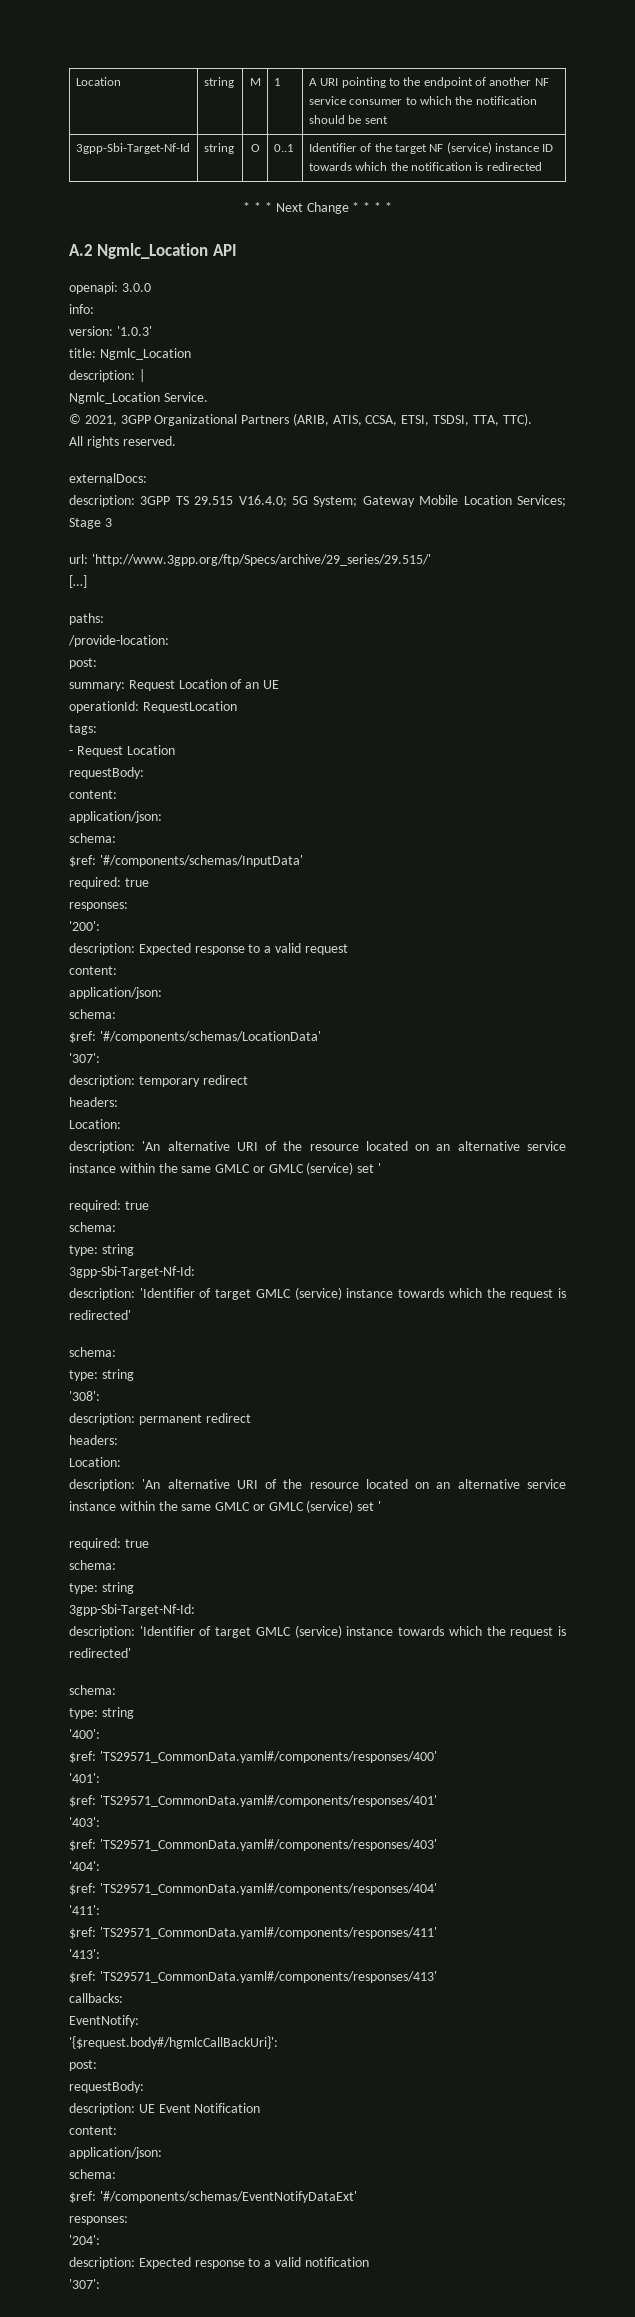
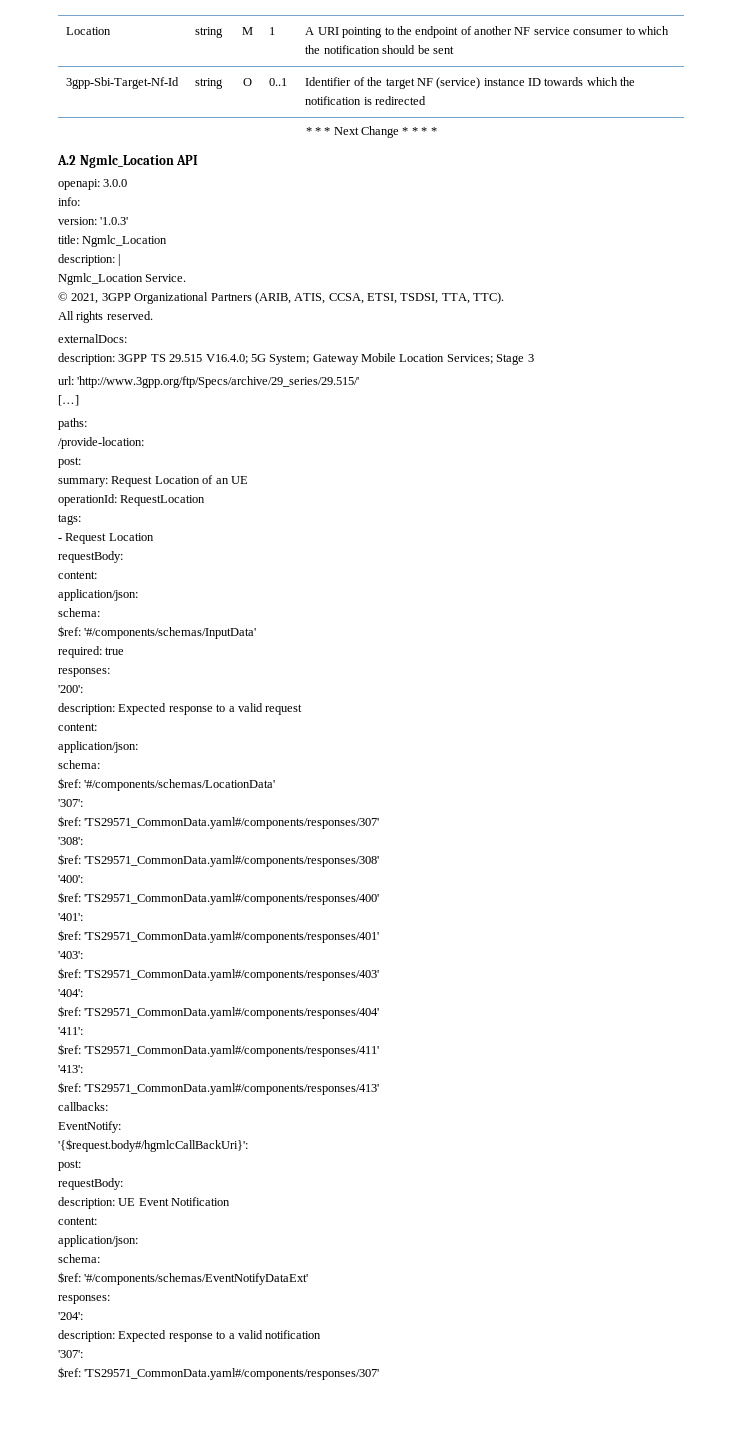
  $ref: '#/components/schemas/LocationData'
  '307':
- description: temporary redirect
- headers:
- Location:
- description: 'An alternative URI of the resource located on an alternative service instance within the same GMLC or GMLC (service) set '
- required: true
- schema:
- type: string
- 3gpp-Sbi-Target-Nf-Id:
- description: 'Identifier of target GMLC (service) instance towards which the request is redirected'
- schema:
- type: string
+ $ref: 'TS29571_CommonData.yaml#/components/responses/307'
  '308':
- description: permanent redirect
- headers:
- Location:
- description: 'An alternative URI of the resource located on an alternative service instance within the same GMLC or GMLC (service) set '
- required: true
- schema:
- type: string
- 3gpp-Sbi-Target-Nf-Id:
- description: 'Identifier of target GMLC (service) instance towards which the request is redirected'
- schema:
- type: string
+ $ref: 'TS29571_CommonData.yaml#/components/responses/308'
  description: Expected response to a valid notification
  '307':
+ $ref: 'TS29571_CommonData.yaml#/components/responses/307'

